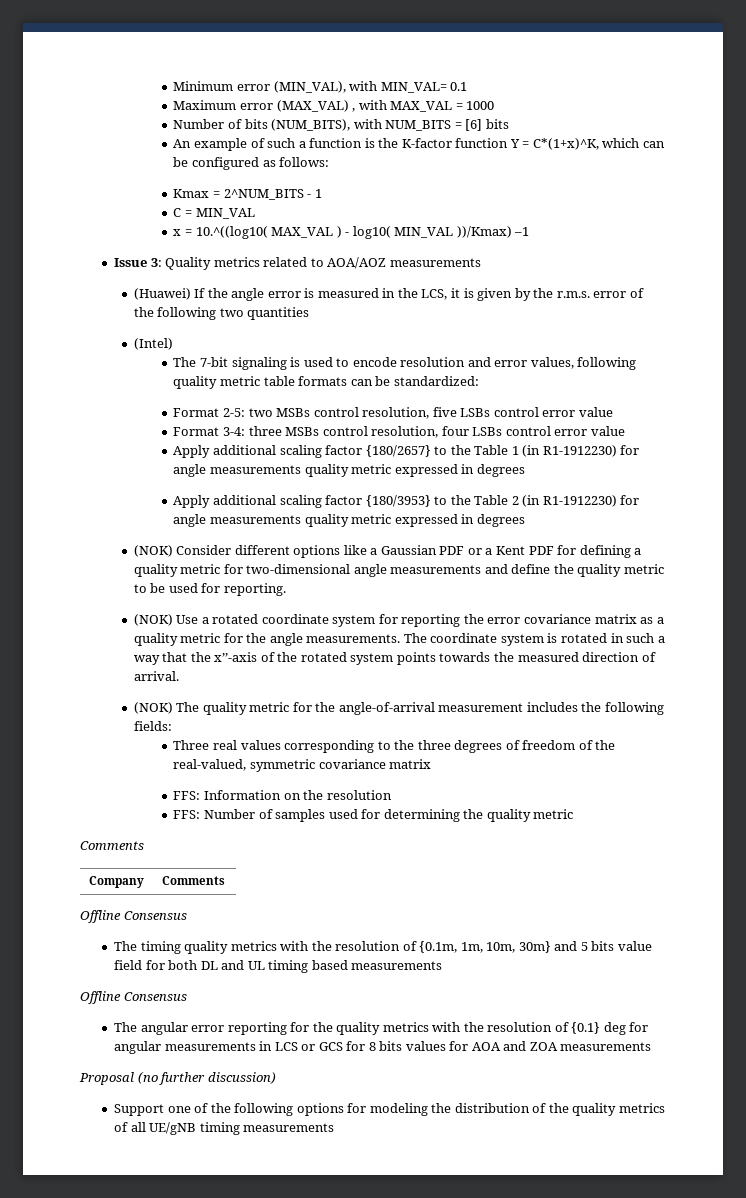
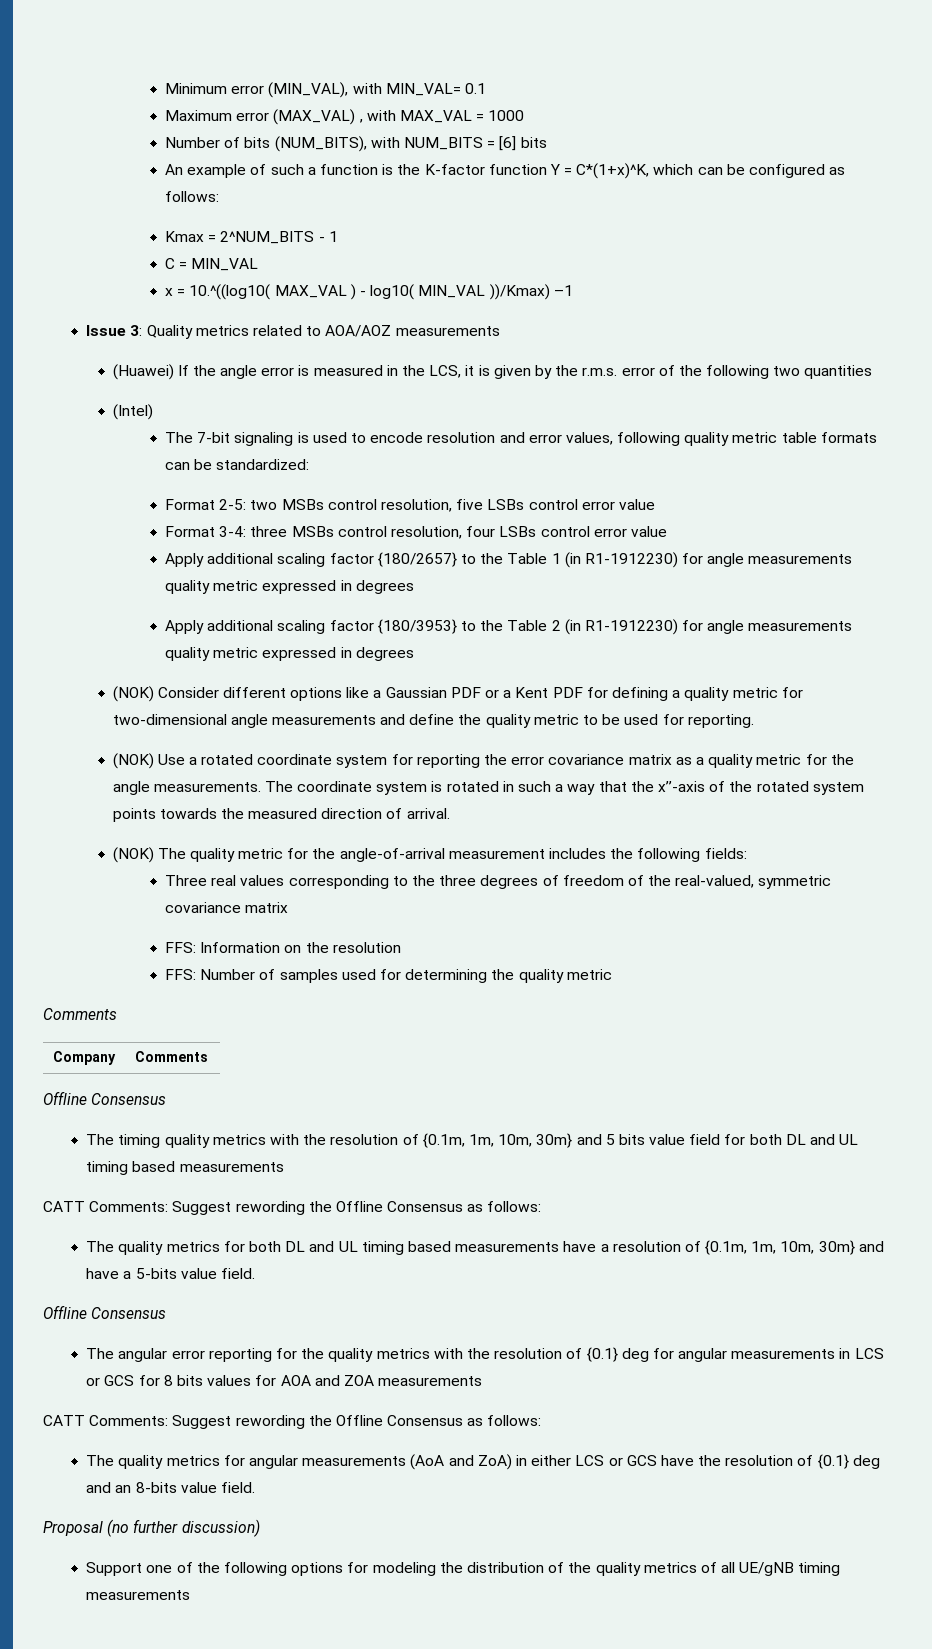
  The timing quality metrics with the resolution of {0.1m, 1m, 10m, 30m} and 5 bits value field for both DL and UL timing based measurements
+ CATT Comments: Suggest rewording the Offline Consensus as follows:
+ The quality metrics for both DL and UL timing based measurements have a resolution of {0.1m, 1m, 10m, 30m} and have a 5-bits value field.
  The angular error reporting for the quality metrics with the resolution of {0.1} deg for angular measurements in LCS or GCS for 8 bits values for AOA and ZOA measurements
+ CATT Comments: Suggest rewording the Offline Consensus as follows:
+ The quality metrics for angular measurements (AoA and ZoA) in either LCS or GCS have the resolution of {0.1} deg and an 8-bits value field.

